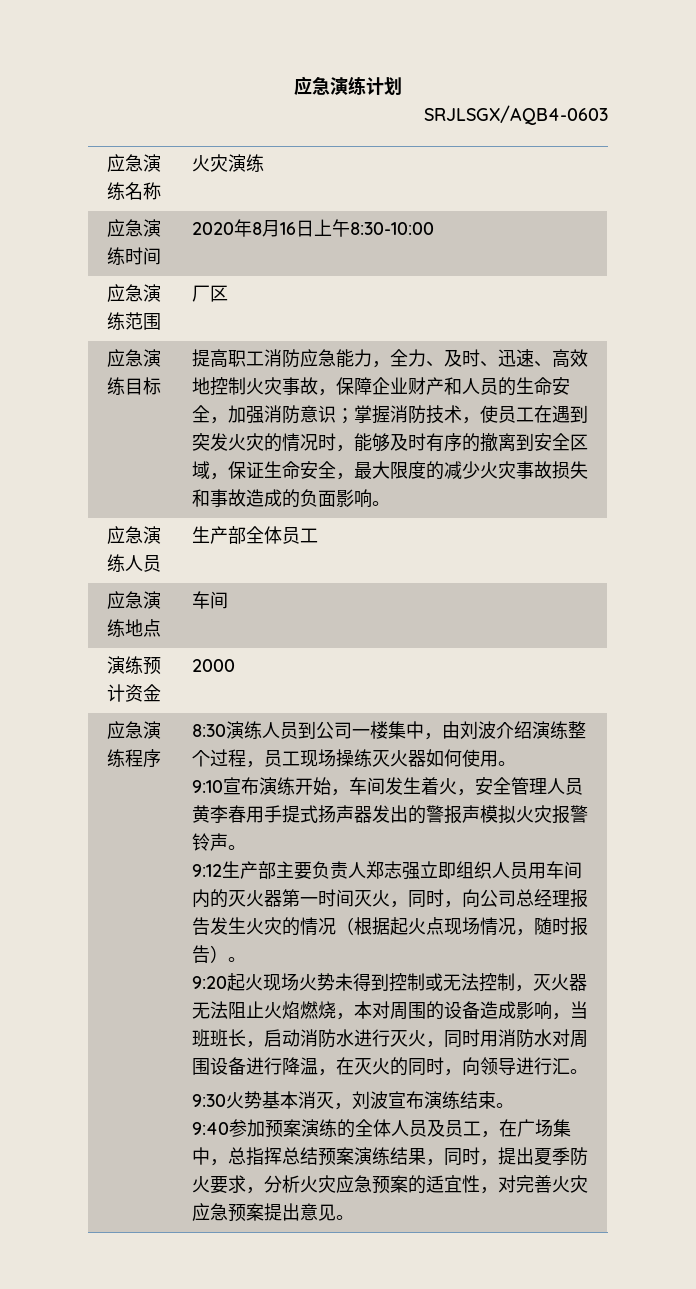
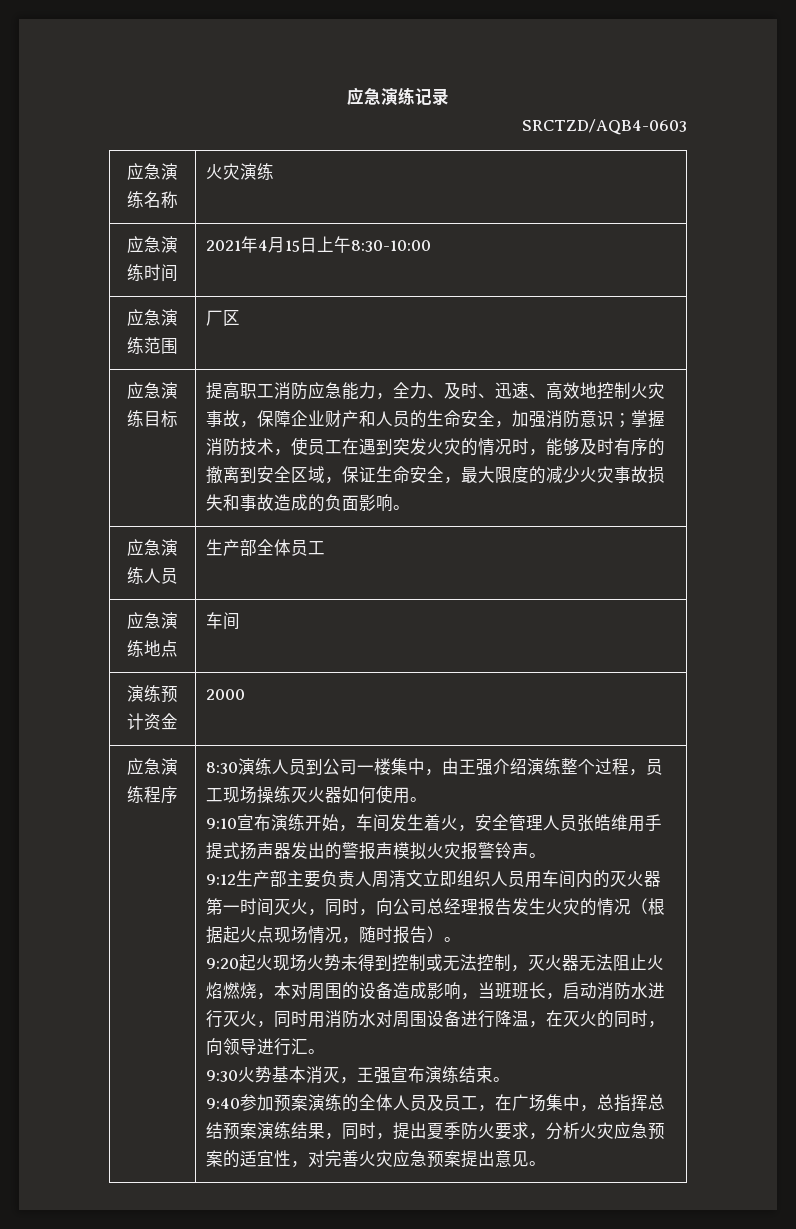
- 应急演练计划
- SRJLSGX/AQB4-0603
+ 应急演练记录
+ SRCTZD/AQB4-0603
- 应急演练时间 | 2020年8月16日上午8:30-10:00
+ 应急演练时间 | 2021年4月15日上午8:30-10:00
- 8:30演练人员到公司一楼集中，由刘波介绍演练整个过程，员工现场操练灭火器如何使用。
+ 8:30演练人员到公司一楼集中，由王强介绍演练整个过程，员工现场操练灭火器如何使用。
- 9:10宣布演练开始，车间发生着火，安全管理人员黄李春用手提式扬声器发出的警报声模拟火灾报警铃声。
+ 9:10宣布演练开始，车间发生着火，安全管理人员张皓维用手提式扬声器发出的警报声模拟火灾报警铃声。
- 9:12生产部主要负责人郑志强立即组织人员用车间内的灭火器第一时间灭火，同时，向公司总经理报告发生火灾的情况（根据起火点现场情况，随时报告）。
+ 9:12生产部主要负责人周清文立即组织人员用车间内的灭火器第一时间灭火，同时，向公司总经理报告发生火灾的情况（根据起火点现场情况，随时报告）。
- 9:30火势基本消灭，刘波宣布演练结束。
+ 9:30火势基本消灭，王强宣布演练结束。

